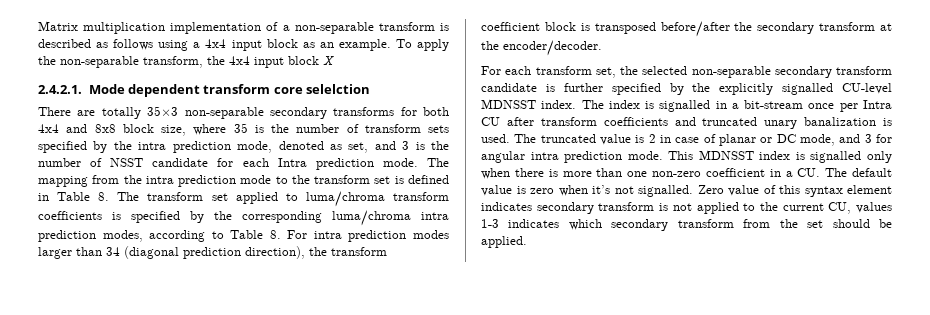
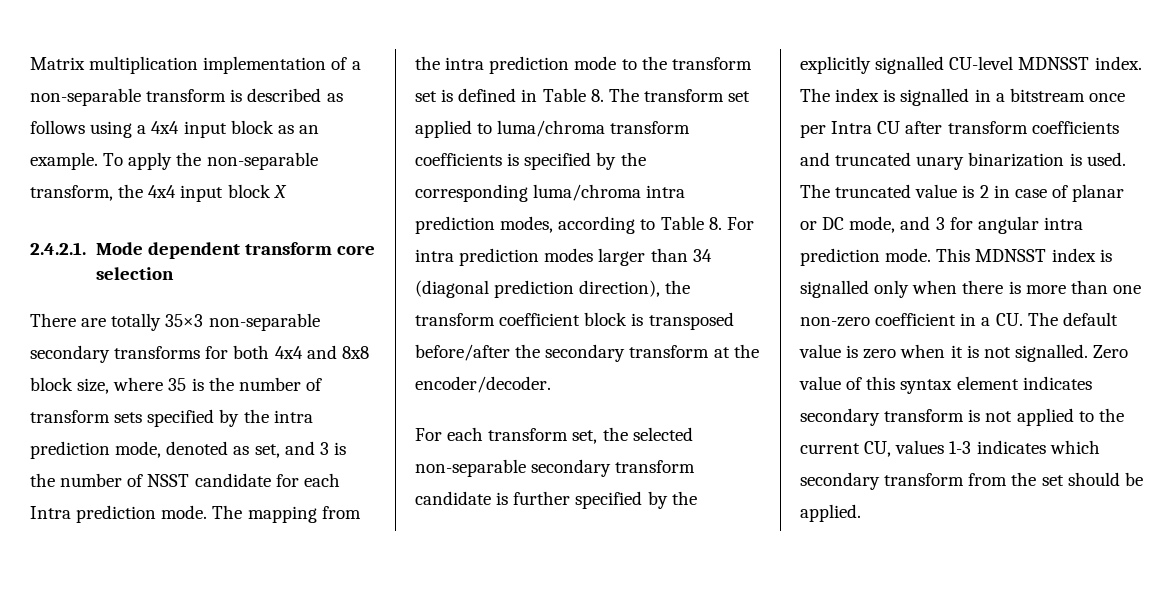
- 2.4.2.1. Mode dependent transform core selelction
+ 2.4.2.1. Mode dependent transform core selection
- The index is signalled in a bit-stream once per Intra CU after transform coefficients and truncated unary banalization is used.
+ The index is signalled in a bitstream once per Intra CU after transform coefficients and truncated unary binarization is used.
- This MDNSST index is signalled only when there is more than one non-zero coefficient in a CU. The default value is zero when it’s not signalled.
+ This MDNSST index is signalled only when there is more than one non-zero coefficient in a CU. The default value is zero when it is not signalled.

